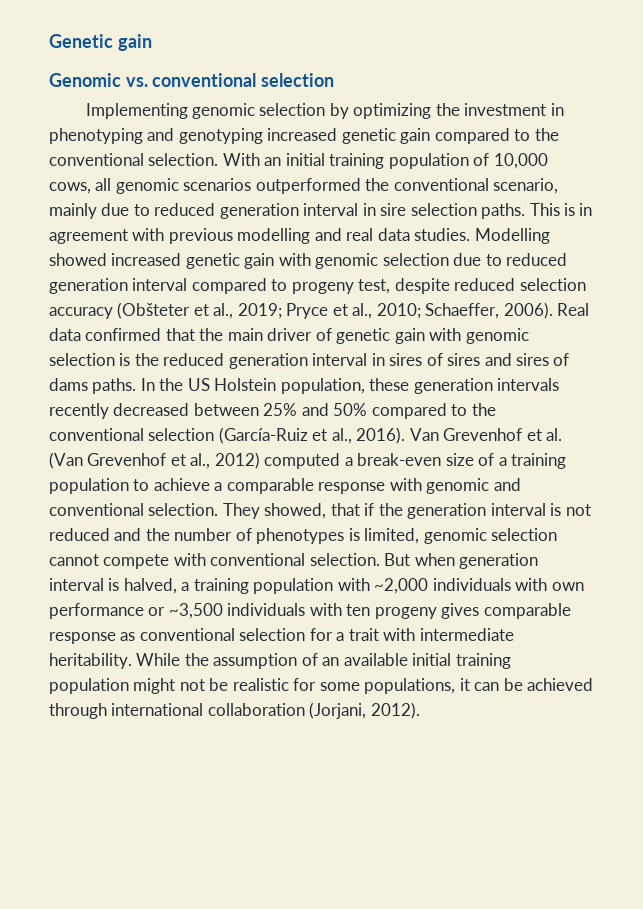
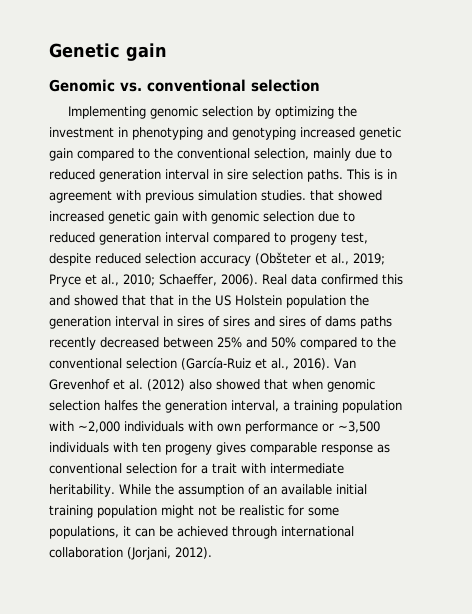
- Implementing genomic selection by optimizing the investment in phenotyping and genotyping increased genetic gain compared to the conventional selection. With an initial training population of 10,000 cows, all genomic scenarios outperformed the conventional scenario, mainly due to reduced generation interval in sire selection paths.
+ Implementing genomic selection by optimizing the investment in phenotyping and genotyping increased genetic gain compared to the conventional selection, mainly due to reduced generation interval in sire selection paths.
- This is in agreement with previous modelling and real data studies. Modelling showed increased genetic gain with genomic selection due to reduced generation interval compared to progeny test, despite reduced selection accuracy (Obšteter et al., 2019; Pryce et al., 2010; Schaeffer, 2006).
+ This is in agreement with previous simulation studies. that showed increased genetic gain with genomic selection due to reduced generation interval compared to progeny test, despite reduced selection accuracy (Obšteter et al., 2019; Pryce et al., 2010; Schaeffer, 2006).
- Real data confirmed that the main driver of genetic gain with genomic selection is the reduced generation interval in sires of sires and sires of dams paths. In the US Holstein population, these generation intervals recently decreased between 25% and 50% compared to the conventional selection (García-Ruiz et al., 2016).
+ Real data confirmed this and showed that that in the US Holstein population the generation interval in sires of sires and sires of dams paths recently decreased between 25% and 50% compared to the conventional selection (García-Ruiz et al., 2016).
- Van Grevenhof et al. (Van Grevenhof et al., 2012) computed a break-even size of a training population to achieve a comparable response with genomic and conventional selection. They showed, that if the generation interval is not reduced and the number of phenotypes is limited, genomic selection cannot compete with conventional selection. But when generation interval is halved, a training population with ~2,000 individuals with own performance or ~3,500 individuals with ten progeny gives comparable response as conventional selection for a trait with intermediate heritability.
+ Van Grevenhof et al. (2012) also showed that when genomic selection halfes the generation interval, a training population with ~2,000 individuals with own performance or ~3,500 individuals with ten progeny gives comparable response as conventional selection for a trait with intermediate heritability.

